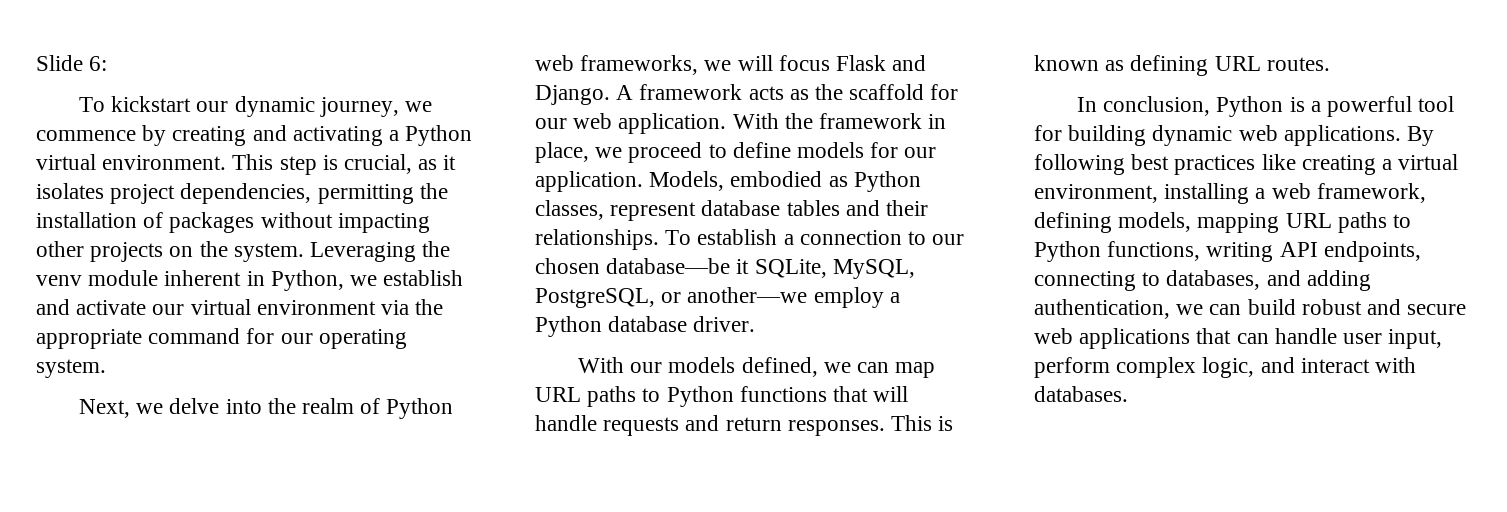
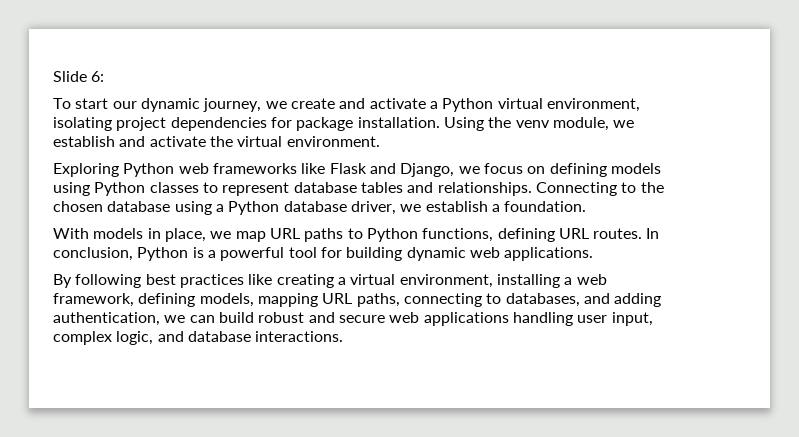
- To kickstart our dynamic journey, we commence by creating and activating a Python virtual environment. This step is crucial, as it isolates project dependencies, permitting the installation of packages without impacting other projects on the system. Leveraging the venv module inherent in Python, we establish and activate our virtual environment via the appropriate command for our operating system.
- Next, we delve into the realm of Python web frameworks, we will focus Flask and Django. A framework acts as the scaffold for our web application. With the framework in place, we proceed to define models for our application. Models, embodied as Python classes, represent database tables and their relationships. To establish a connection to our chosen database—be it SQLite, MySQL, PostgreSQL, or another—we employ a Python database driver.
- With our models defined, we can map URL paths to Python functions that will handle requests and return responses. This is known as defining URL routes.
- In conclusion, Python is a powerful tool for building dynamic web applications. By following best practices like creating a virtual environment, installing a web framework, defining models, mapping URL paths to Python functions, writing API endpoints, connecting to databases, and adding authentication, we can build robust and secure web applications that can handle user input, perform complex logic, and interact with databases.
+ To start our dynamic journey, we create and activate a Python virtual environment, isolating project dependencies for package installation. Using the venv module, we establish and activate the virtual environment.
+ Exploring Python web frameworks like Flask and Django, we focus on defining models using Python classes to represent database tables and relationships. Connecting to the chosen database using a Python database driver, we establish a foundation.
+ With models in place, we map URL paths to Python functions, defining URL routes. In conclusion, Python is a powerful tool for building dynamic web applications.
+ By following best practices like creating a virtual environment, installing a web framework, defining models, mapping URL paths, connecting to databases, and adding authentication, we can build robust and secure web applications handling user input, complex logic, and database interactions.

